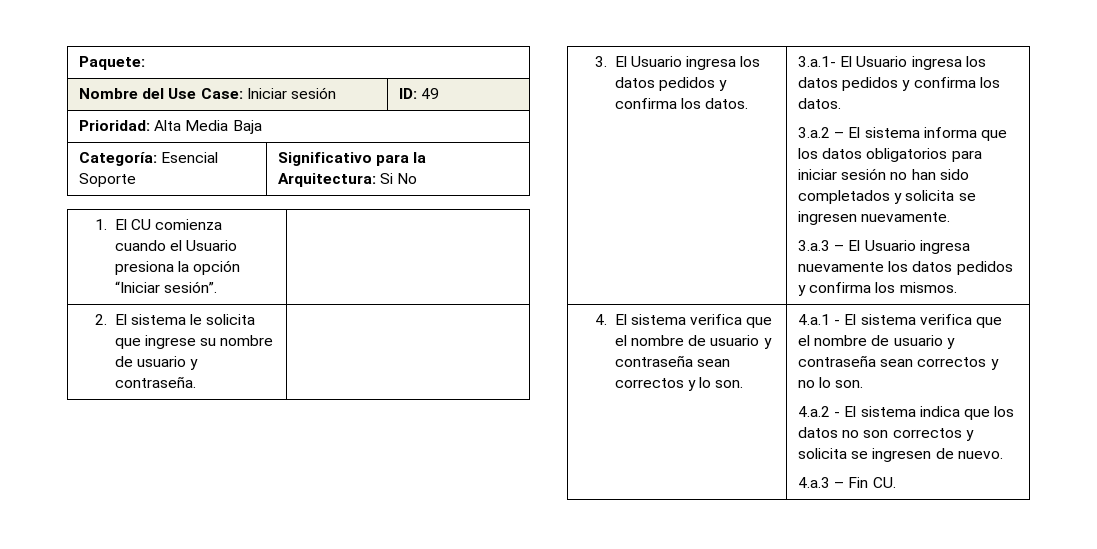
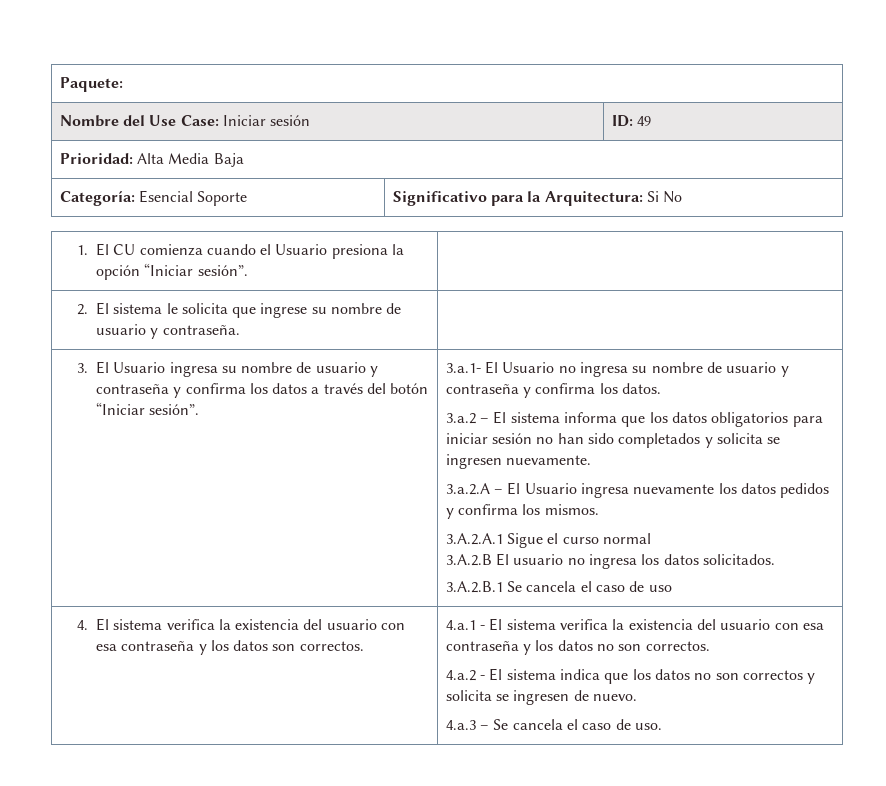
- 3. El Usuario ingresa los datos pedidos y confirma los datos. | 3.a.1- El Usuario ingresa los datos pedidos y confirma los datos.
+ 3. El Usuario ingresa su nombre de usuario y contraseña y confirma los datos a través del botón “Iniciar sesión”. | 3.a.1- El Usuario no ingresa su nombre de usuario y contraseña y confirma los datos.
- 3.a.3 – El Usuario ingresa nuevamente los datos pedidos y confirma los mismos.
+ 3.a.2.A – El Usuario ingresa nuevamente los datos pedidos y confirma los mismos.
- 4. El sistema verifica que el nombre de usuario y contraseña sean correctos y lo son.
+ 3.A.2.A.1 Sigue el curso normal
+ 3.A.2.B El usuario no ingresa los datos solicitados.
+ 3.A.2.B.1 Se cancela el caso de uso
+ 4. El sistema verifica la existencia del usuario con esa contraseña y los datos son correctos.
- 4.a.1 - El sistema verifica que el nombre de usuario y contraseña sean correctos y no lo son.
+ 4.a.1 - El sistema verifica la existencia del usuario con esa contraseña y los datos no son correctos.
- 4.a.3 – Fin CU.
+ 4.a.3 – Se cancela el caso de uso.

